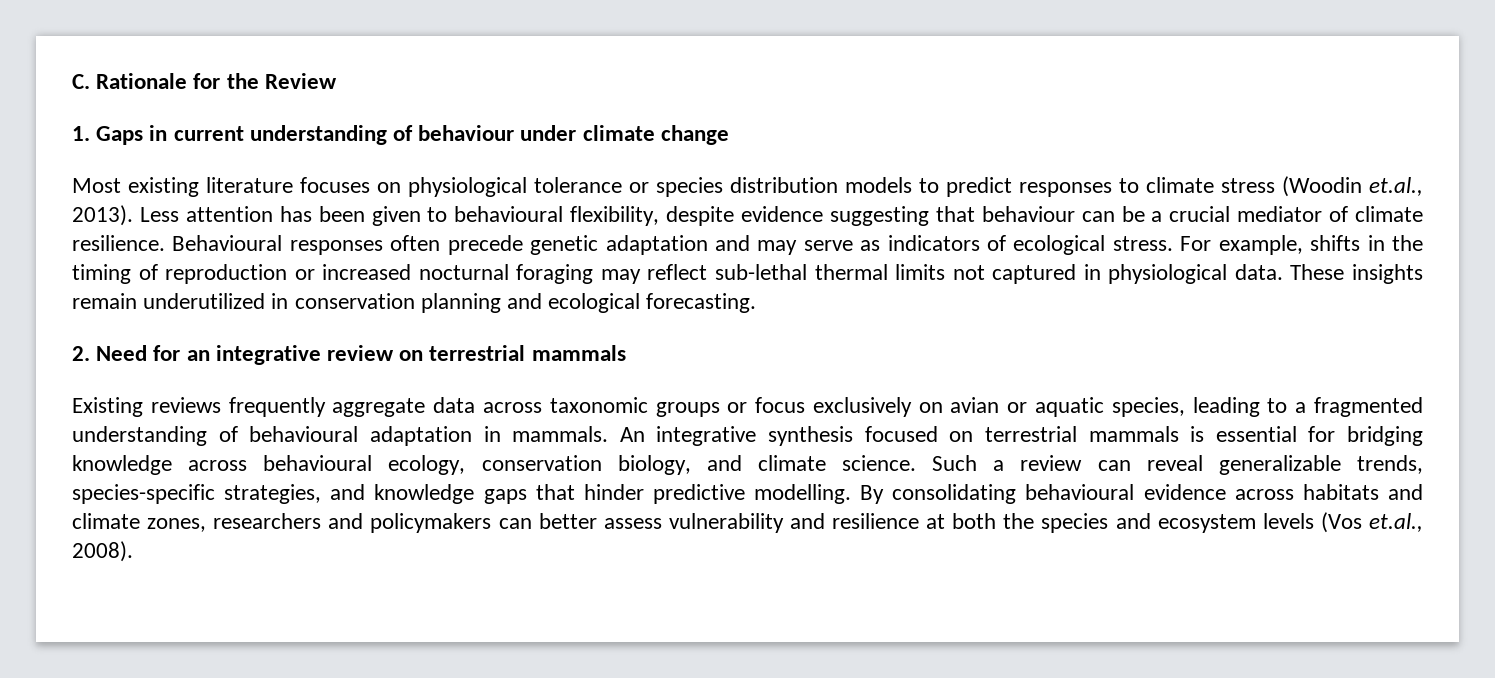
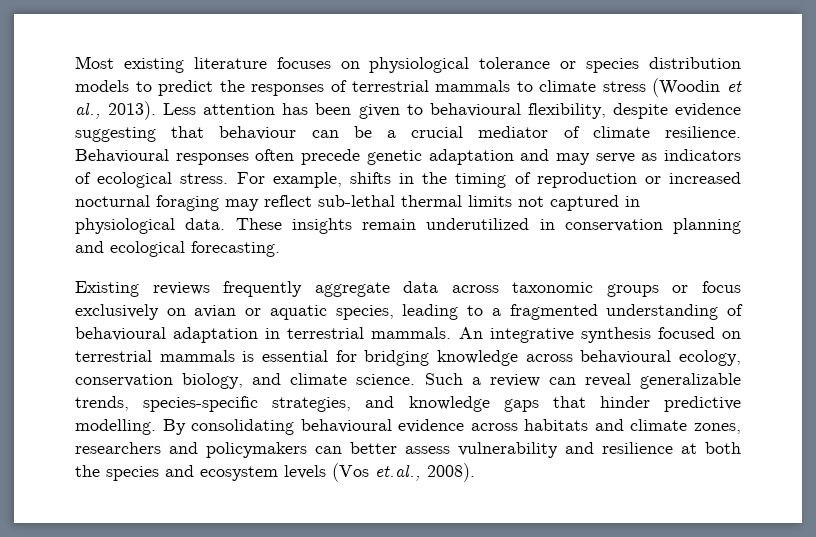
- C. Rationale for the Review
- 1. Gaps in current understanding of behaviour under climate change
- Most existing literature focuses on physiological tolerance or species distribution models to predict responses to climate stress (Woodin et.al., 2013).
+ Most existing literature focuses on physiological tolerance or species distribution models to predict the responses of terrestrial mammals to climate stress (Woodin et al., 2013).
- 2. Need for an integrative review on terrestrial mammals
- Existing reviews frequently aggregate data across taxonomic groups or focus exclusively on avian or aquatic species, leading to a fragmented understanding of behavioural adaptation in mammals.
+ Existing reviews frequently aggregate data across taxonomic groups or focus exclusively on avian or aquatic species, leading to a fragmented understanding of behavioural adaptation in terrestrial mammals.

